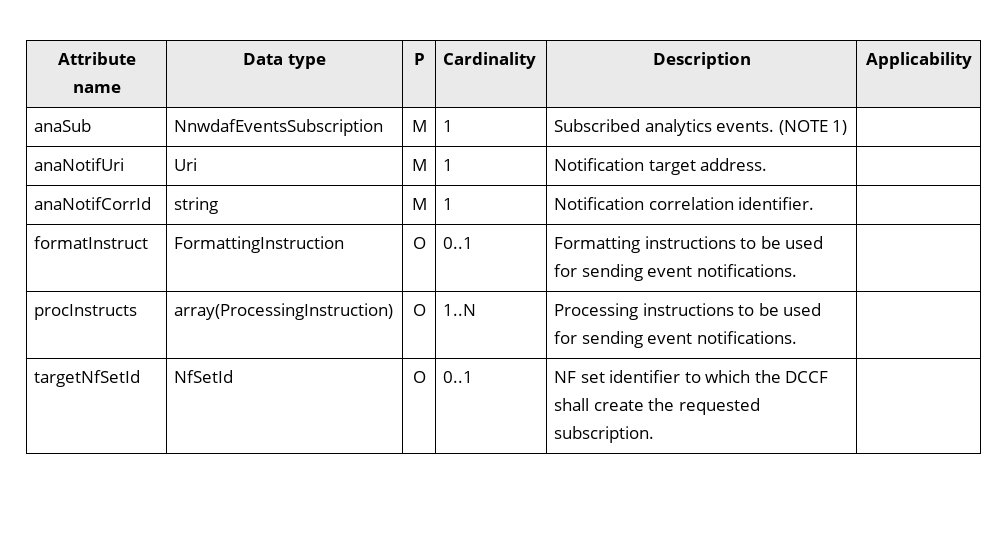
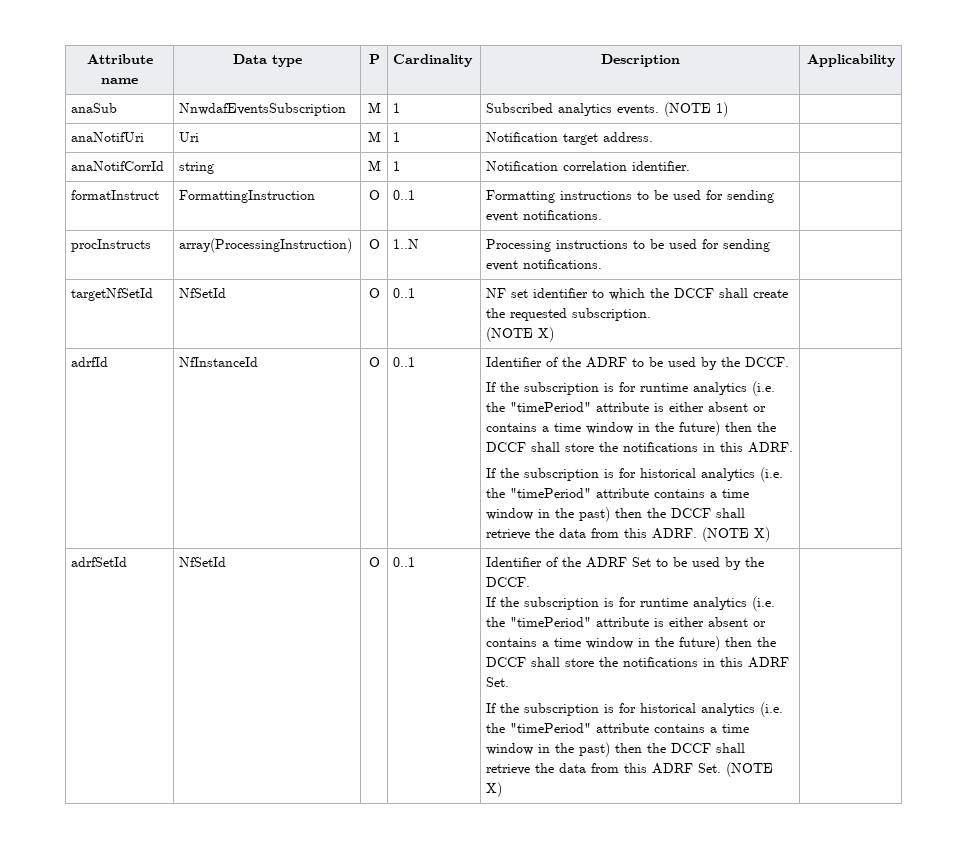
- targetNfSetId | NfSetId | O | 0..1 | NF set identifier to which the DCCF shall create the requested subscription. |
+ targetNfSetId | NfSetId | O | 0..1 | NF set identifier to which the DCCF shall create the requested subscription.
+ (NOTE X) |
+ adrfId | NfInstanceId | O | 0..1 | Identifier of the ADRF to be used by the DCCF.
+ If the subscription is for runtime analytics (i.e. the "timePeriod" attribute is either absent or contains a time window in the future) then the DCCF shall store the notifications in this ADRF.
+ If the subscription is for historical analytics (i.e. the "timePeriod" attribute contains a time window in the past) then the DCCF shall retrieve the data from this ADRF. (NOTE X) |
+ adrfSetId | NfSetId | O | 0..1 | Identifier of the ADRF Set to be used by the DCCF.
+ If the subscription is for runtime analytics (i.e. the "timePeriod" attribute is either absent or contains a time window in the future) then the DCCF shall store the notifications in this ADRF Set.
+ If the subscription is for historical analytics (i.e. the "timePeriod" attribute contains a time window in the past) then the DCCF shall retrieve the data from this ADRF Set. (NOTE X)

